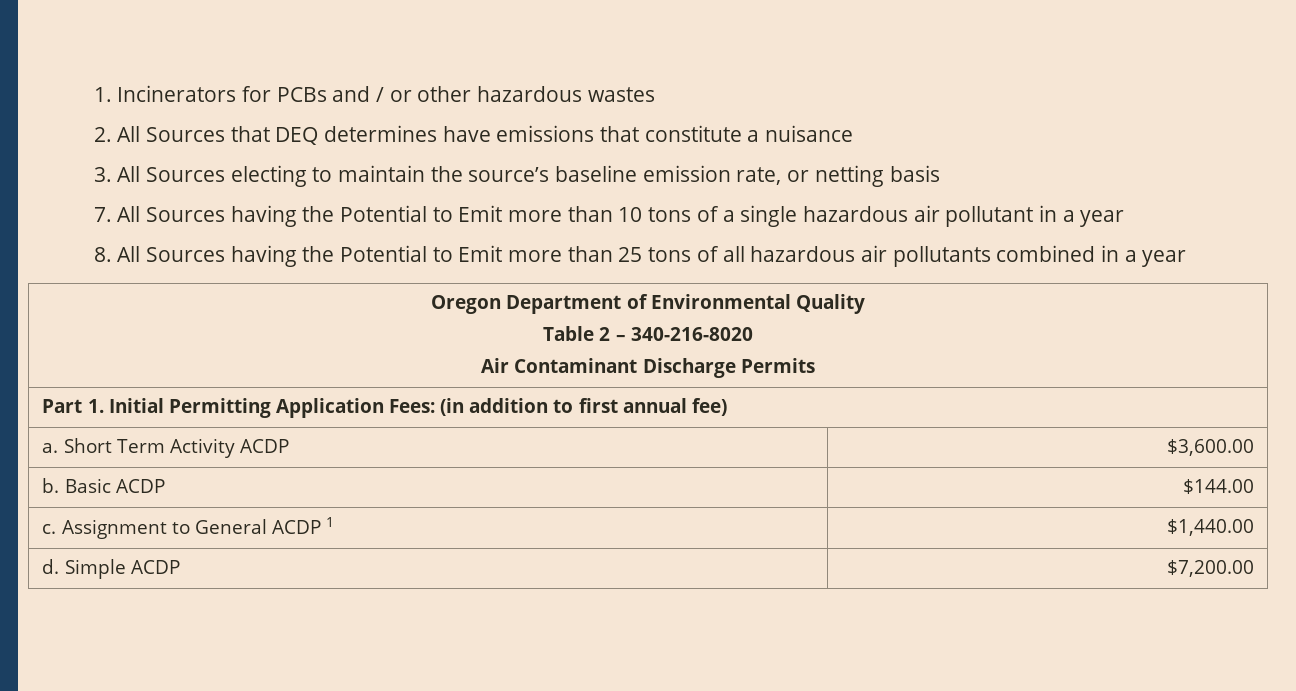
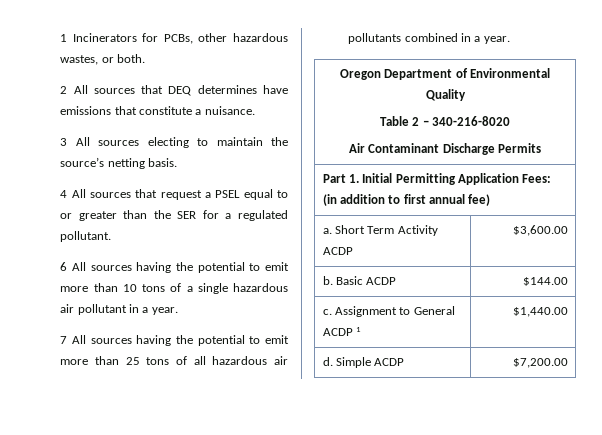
- 1. Incinerators for PCBs and / or other hazardous wastes
- 2. All Sources that DEQ determines have emissions that constitute a nuisance
- 3. All Sources electing to maintain the source’s baseline emission rate, or netting basis
- 7. All Sources having the Potential to Emit more than 10 tons of a single hazardous air pollutant in a year
- 8. All Sources having the Potential to Emit more than 25 tons of all hazardous air pollutants combined in a year
+ 1 Incinerators for PCBs, other hazardous wastes, or both.
+ 2 All sources that DEQ determines have emissions that constitute a nuisance.
+ 3 All sources electing to maintain the source’s netting basis.
+ 4 All sources that request a PSEL equal to or greater than the SER for a regulated pollutant.
+ 6 All sources having the potential to emit more than 10 tons of a single hazardous air pollutant in a year.
+ 7 All sources having the potential to emit more than 25 tons of all hazardous air pollutants combined in a year.

